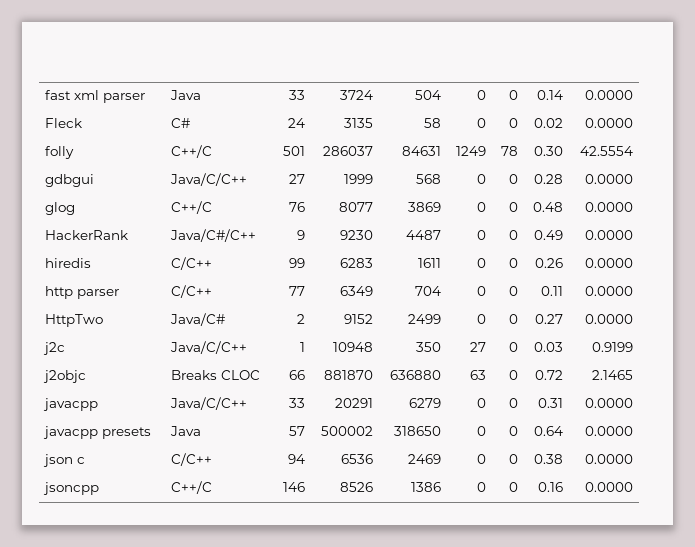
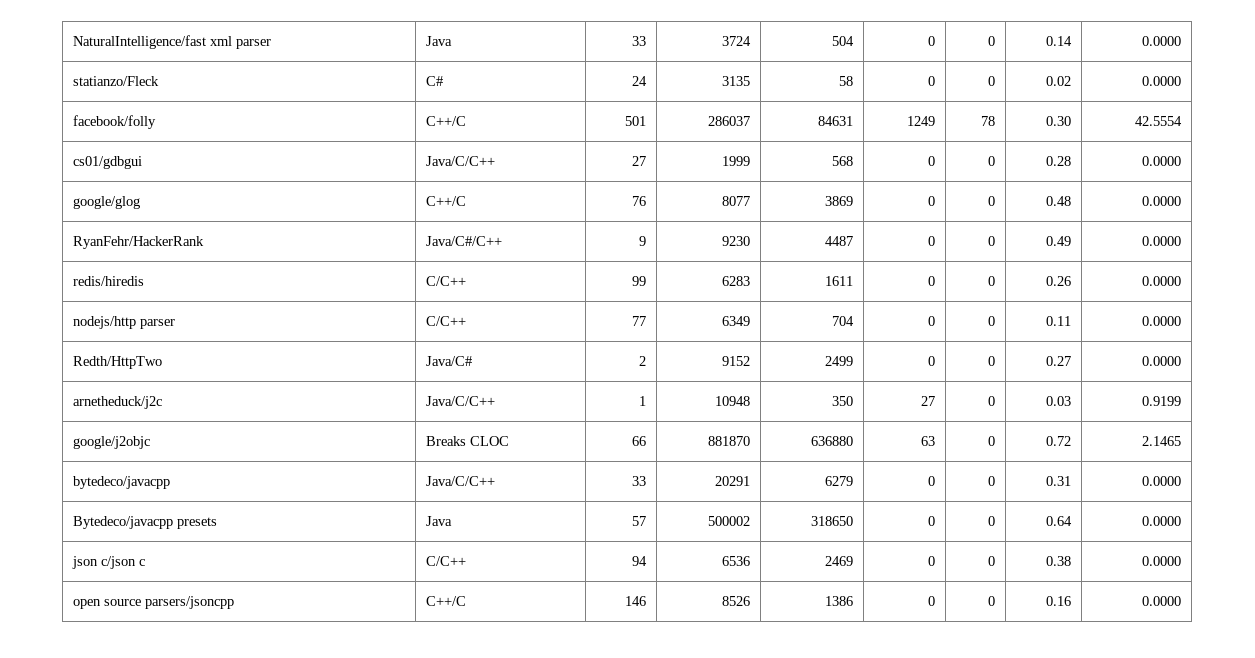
- fast xml parser | Java | 33 | 3724 | 504 | 0 | 0 | 0.14 | 0.0000
+ NaturalIntelligence/fast xml parser | Java | 33 | 3724 | 504 | 0 | 0 | 0.14 | 0.0000
- Fleck | C# | 24 | 3135 | 58 | 0 | 0 | 0.02 | 0.0000
+ statianzo/Fleck | C# | 24 | 3135 | 58 | 0 | 0 | 0.02 | 0.0000
- folly | C++/C | 501 | 286037 | 84631 | 1249 | 78 | 0.30 | 42.5554
+ facebook/folly | C++/C | 501 | 286037 | 84631 | 1249 | 78 | 0.30 | 42.5554
- gdbgui | Java/C/C++ | 27 | 1999 | 568 | 0 | 0 | 0.28 | 0.0000
+ cs01/gdbgui | Java/C/C++ | 27 | 1999 | 568 | 0 | 0 | 0.28 | 0.0000
- glog | C++/C | 76 | 8077 | 3869 | 0 | 0 | 0.48 | 0.0000
+ google/glog | C++/C | 76 | 8077 | 3869 | 0 | 0 | 0.48 | 0.0000
- HackerRank | Java/C#/C++ | 9 | 9230 | 4487 | 0 | 0 | 0.49 | 0.0000
+ RyanFehr/HackerRank | Java/C#/C++ | 9 | 9230 | 4487 | 0 | 0 | 0.49 | 0.0000
- hiredis | C/C++ | 99 | 6283 | 1611 | 0 | 0 | 0.26 | 0.0000
+ redis/hiredis | C/C++ | 99 | 6283 | 1611 | 0 | 0 | 0.26 | 0.0000
- http parser | C/C++ | 77 | 6349 | 704 | 0 | 0 | 0.11 | 0.0000
+ nodejs/http parser | C/C++ | 77 | 6349 | 704 | 0 | 0 | 0.11 | 0.0000
- HttpTwo | Java/C# | 2 | 9152 | 2499 | 0 | 0 | 0.27 | 0.0000
+ Redth/HttpTwo | Java/C# | 2 | 9152 | 2499 | 0 | 0 | 0.27 | 0.0000
- j2c | Java/C/C++ | 1 | 10948 | 350 | 27 | 0 | 0.03 | 0.9199
+ arnetheduck/j2c | Java/C/C++ | 1 | 10948 | 350 | 27 | 0 | 0.03 | 0.9199
- j2objc | Breaks CLOC | 66 | 881870 | 636880 | 63 | 0 | 0.72 | 2.1465
+ google/j2objc | Breaks CLOC | 66 | 881870 | 636880 | 63 | 0 | 0.72 | 2.1465
- javacpp | Java/C/C++ | 33 | 20291 | 6279 | 0 | 0 | 0.31 | 0.0000
+ bytedeco/javacpp | Java/C/C++ | 33 | 20291 | 6279 | 0 | 0 | 0.31 | 0.0000
- javacpp presets | Java | 57 | 500002 | 318650 | 0 | 0 | 0.64 | 0.0000
+ Bytedeco/javacpp presets | Java | 57 | 500002 | 318650 | 0 | 0 | 0.64 | 0.0000
- json c | C/C++ | 94 | 6536 | 2469 | 0 | 0 | 0.38 | 0.0000
+ json c/json c | C/C++ | 94 | 6536 | 2469 | 0 | 0 | 0.38 | 0.0000
- jsoncpp | C++/C | 146 | 8526 | 1386 | 0 | 0 | 0.16 | 0.0000
+ open source parsers/jsoncpp | C++/C | 146 | 8526 | 1386 | 0 | 0 | 0.16 | 0.0000

